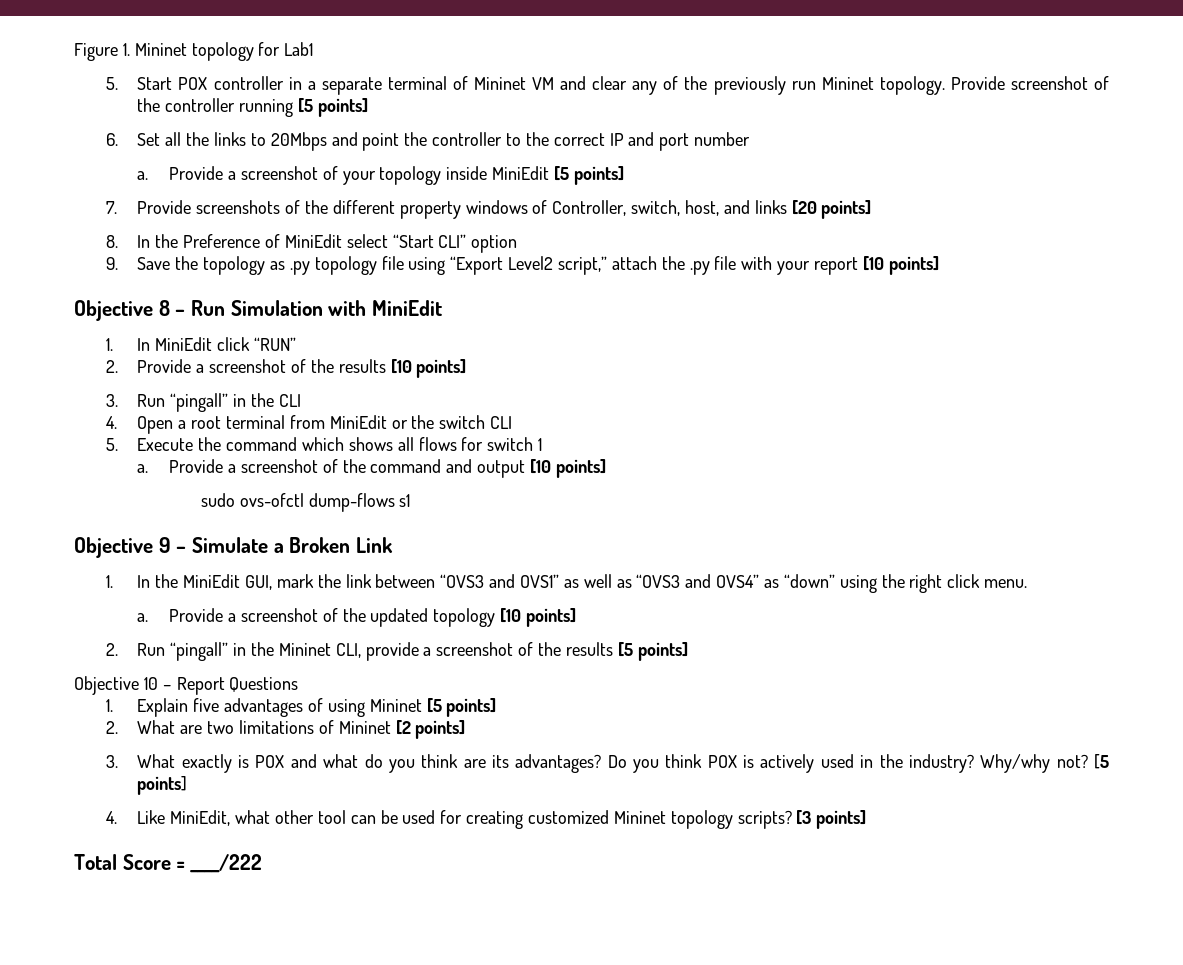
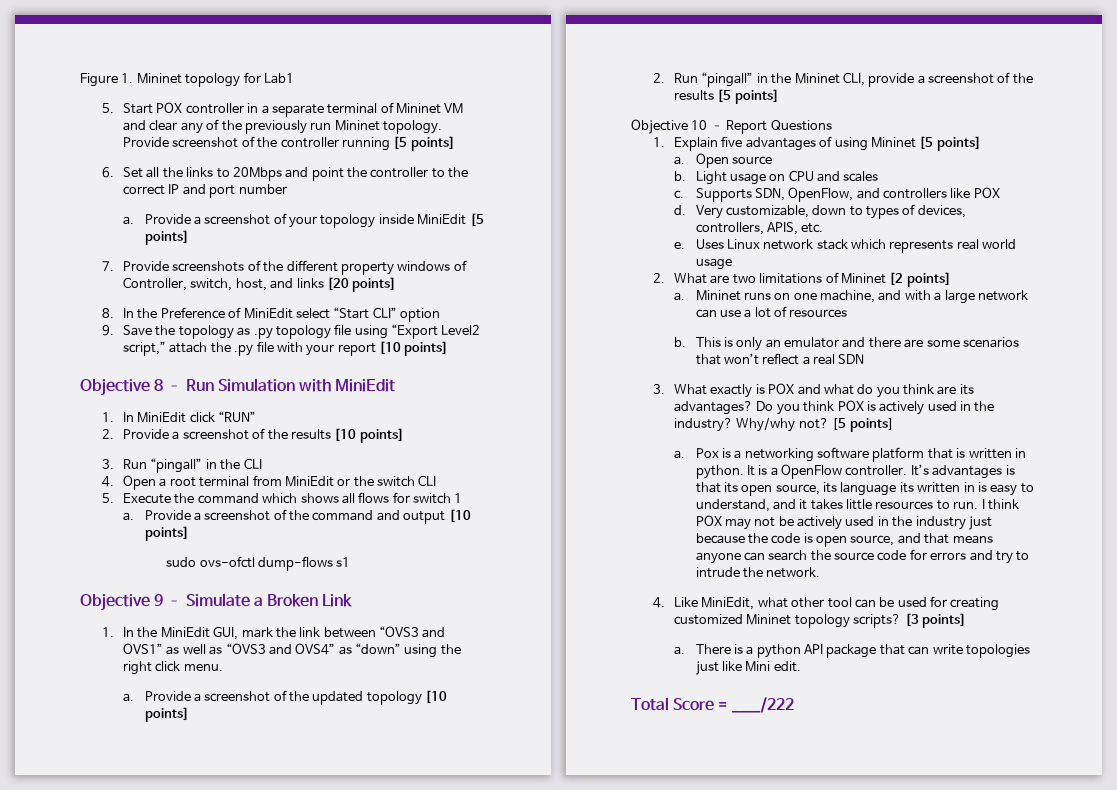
+ a. Open source
+ b. Light usage on CPU and scales
+ c. Supports SDN, OpenFlow, and controllers like POX
+ d. Very customizable, down to types of devices, controllers, APIS, etc.
+ e. Uses Linux network stack which represents real world usage
+ a. Mininet runs on one machine, and with a large network can use a lot of resources
+ b. This is only an emulator and there are some scenarios that won’t reflect a real SDN
+ a. Pox is a networking software platform that is written in python. It is a OpenFlow controller. It’s advantages is that its open source, its language its written in is easy to understand, and it takes little resources to run. I think POX may not be actively used in the industry just because the code is open source, and that means anyone can search the source code for errors and try to intrude the network.
+ a. There is a python API package that can write topologies just like Mini edit.

